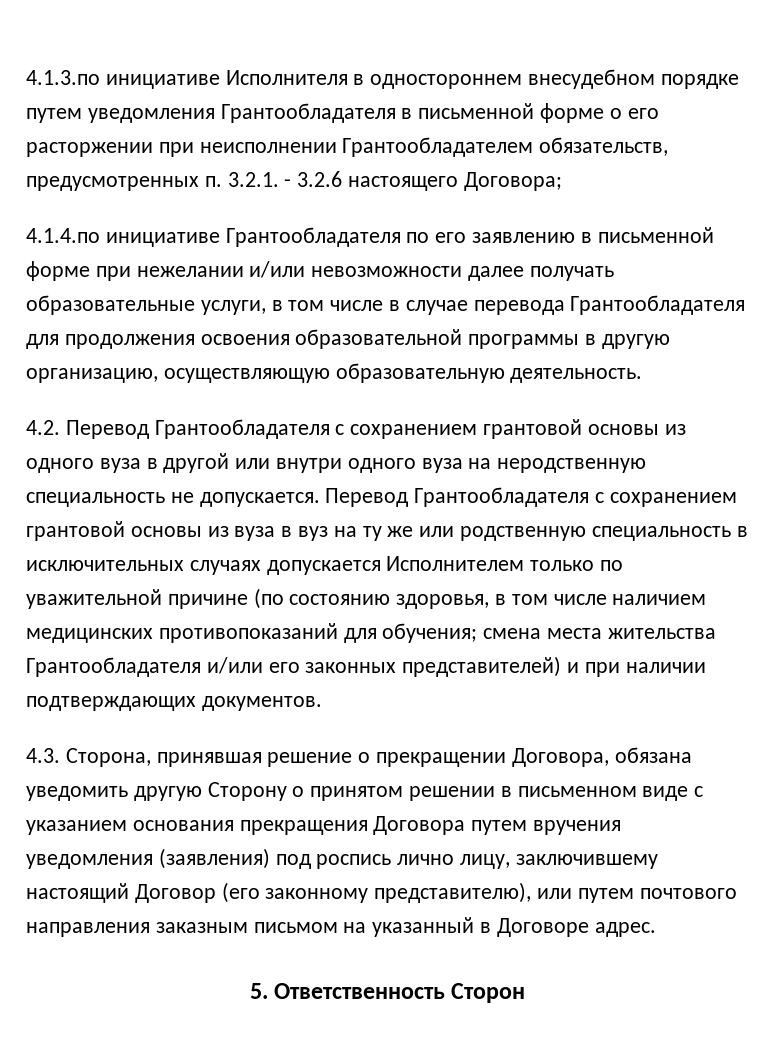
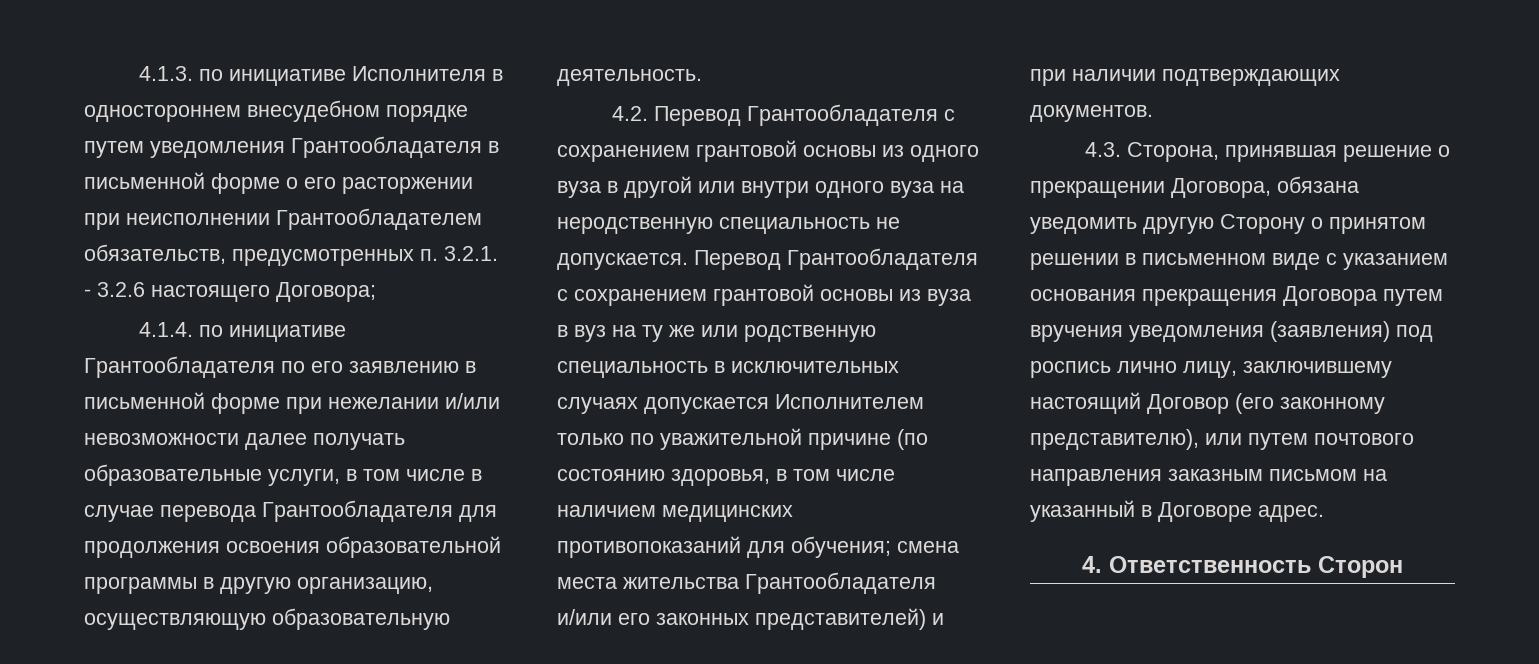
- 4.1.3.по инициативе Исполнителя в одностороннем внесудебном порядке путем уведомления Грантообладателя в письменной форме о его расторжении при неисполнении Грантообладателем обязательств, предусмотренных п. 3.2.1. - 3.2.6 настоящего Договора;
+ 4.1.3. по инициативе Исполнителя в одностороннем внесудебном порядке путем уведомления Грантообладателя в письменной форме о его расторжении при неисполнении Грантообладателем обязательств, предусмотренных п. 3.2.1. - 3.2.6 настоящего Договора;
- 4.1.4.по инициативе Грантообладателя по его заявлению в письменной форме при нежелании и/или невозможности далее получать образовательные услуги, в том числе в случае перевода Грантообладателя для продолжения освоения образовательной программы в другую организацию, осуществляющую образовательную деятельность.
+ 4.1.4. по инициативе Грантообладателя по его заявлению в письменной форме при нежелании и/или невозможности далее получать образовательные услуги, в том числе в случае перевода Грантообладателя для продолжения освоения образовательной программы в другую организацию, осуществляющую образовательную деятельность.
- 5. Ответственность Сторон
+ 4. Ответственность Сторон

